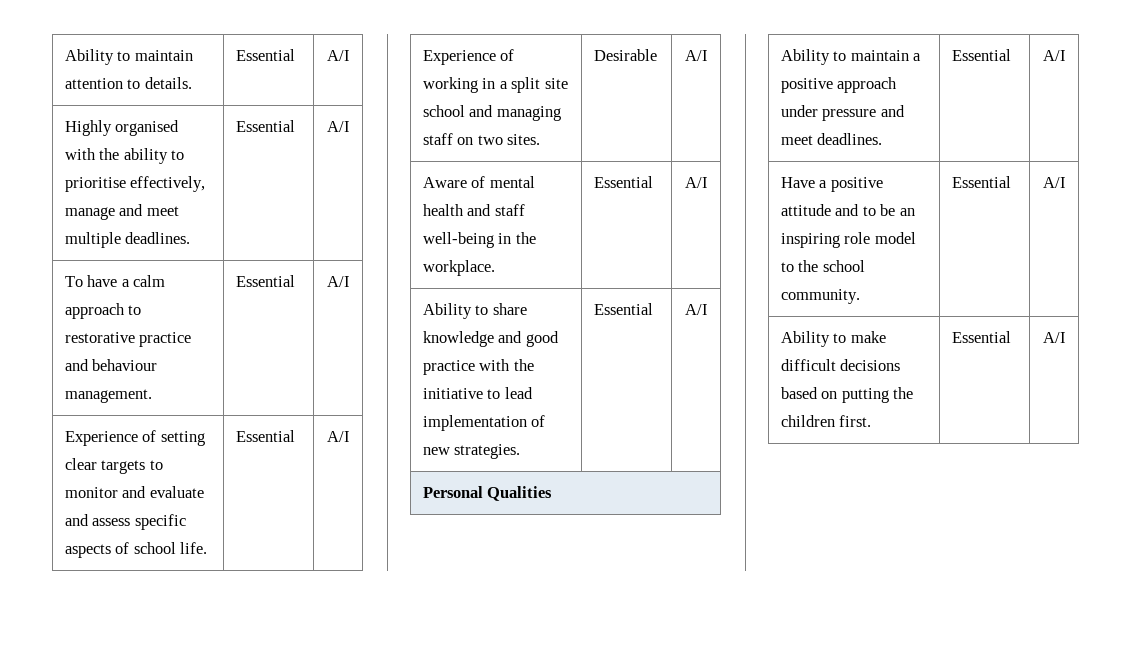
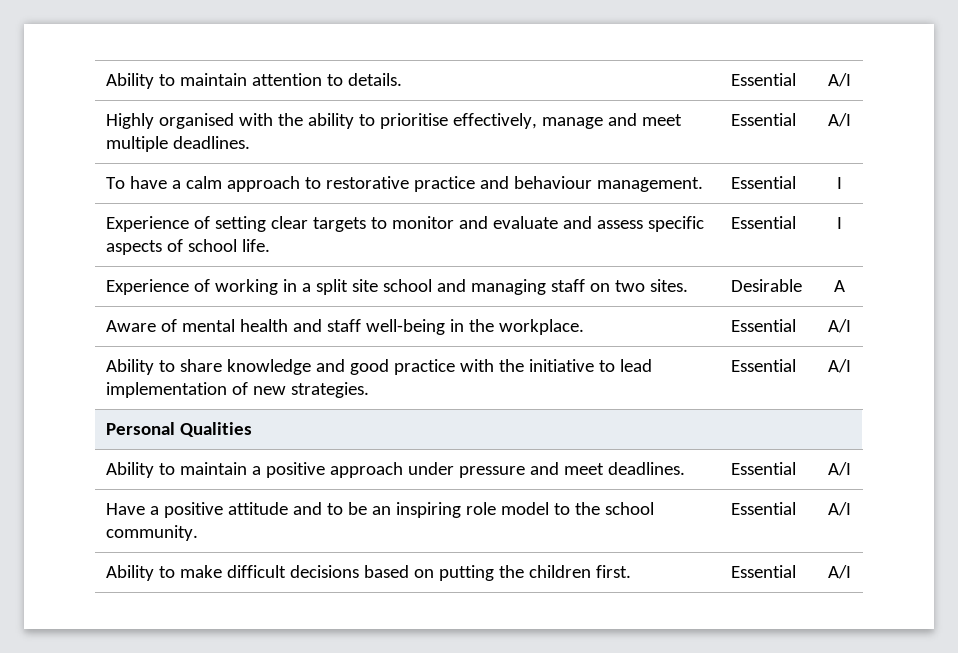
- To have a calm approach to restorative practice and behaviour management. | Essential | A/I
+ To have a calm approach to restorative practice and behaviour management. | Essential | I
- Experience of setting clear targets to monitor and evaluate and assess specific aspects of school life. | Essential | A/I
+ Experience of setting clear targets to monitor and evaluate and assess specific aspects of school life. | Essential | I
- Experience of working in a split site school and managing staff on two sites. | Desirable | A/I
+ Experience of working in a split site school and managing staff on two sites. | Desirable | A

